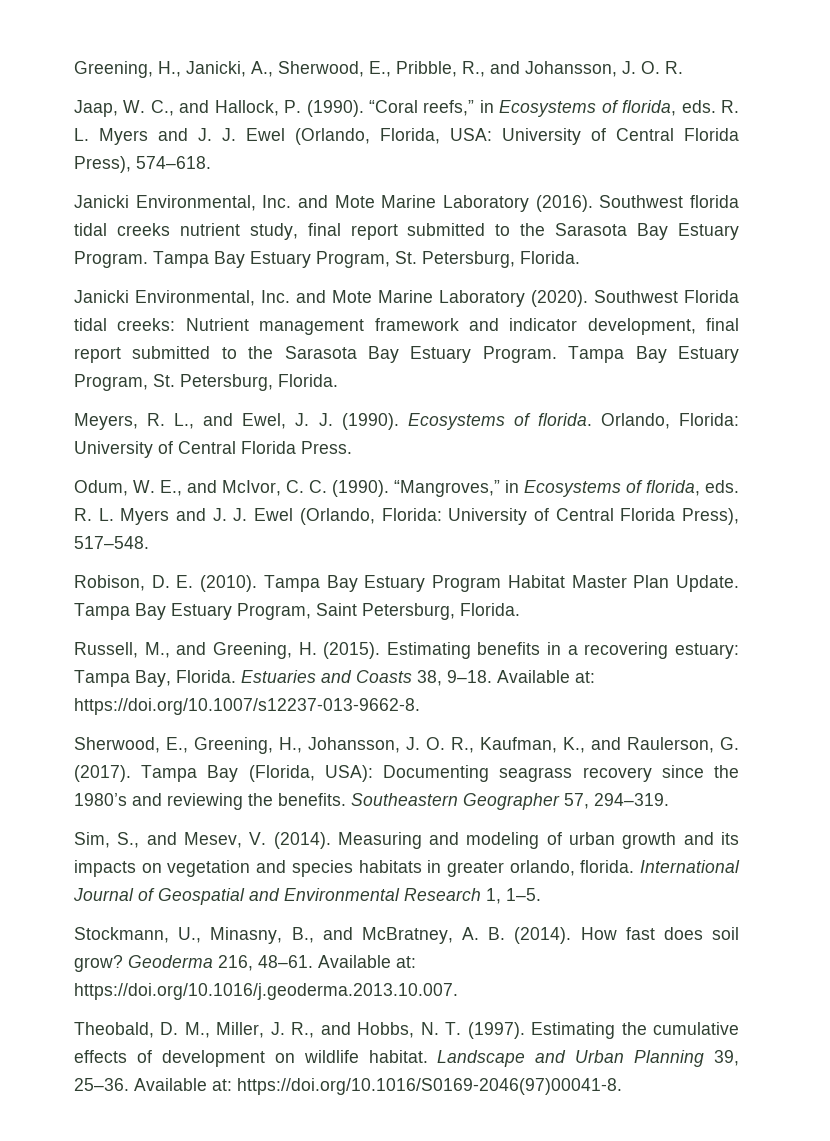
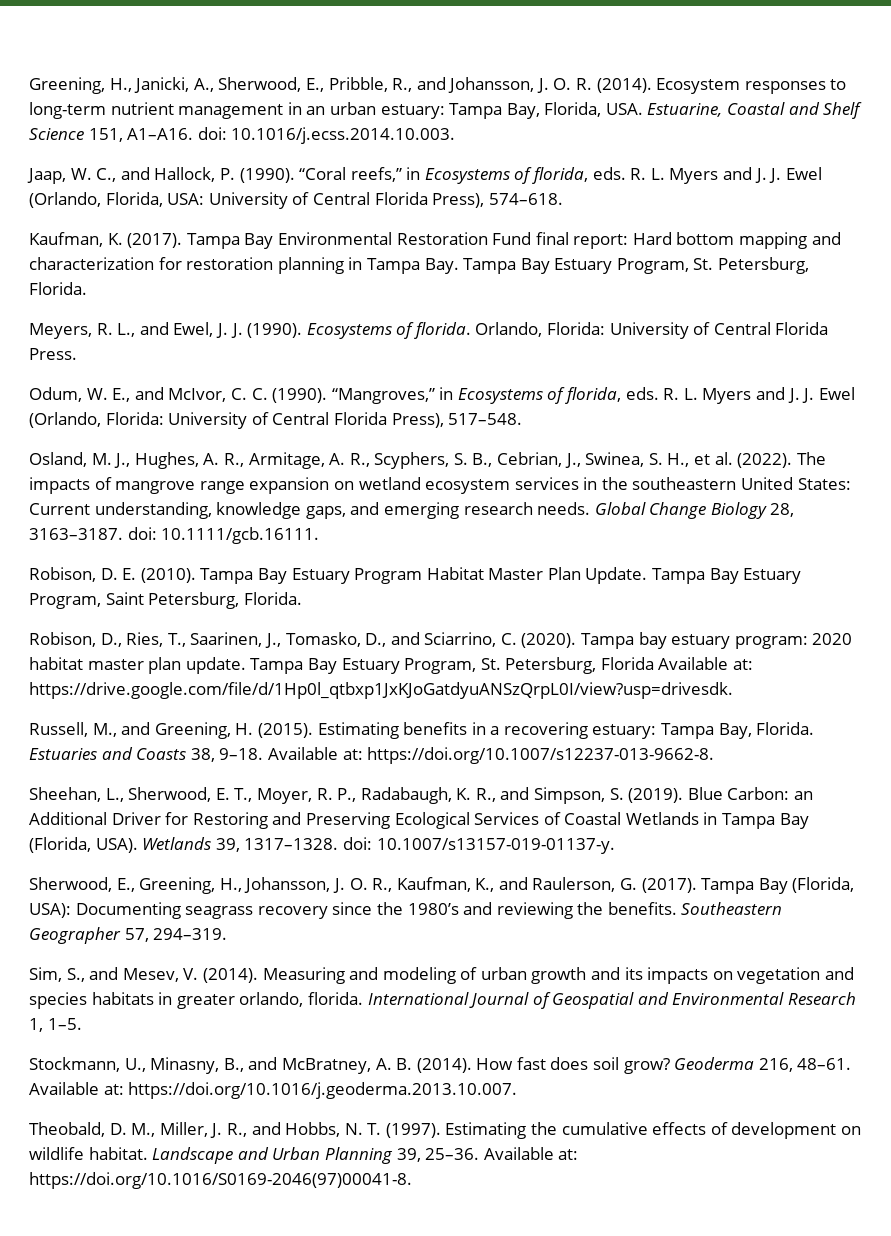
- Greening, H., Janicki, A., Sherwood, E., Pribble, R., and Johansson, J. O. R.
+ Greening, H., Janicki, A., Sherwood, E., Pribble, R., and Johansson, J. O. R. (2014). Ecosystem responses to long-term nutrient management in an urban estuary: Tampa Bay, Florida, USA. Estuarine, Coastal and Shelf Science 151, A1–A16. doi: 10.1016/j.ecss.2014.10.003.
- Janicki Environmental, Inc. and Mote Marine Laboratory (2016). Southwest florida tidal creeks nutrient study, final report submitted to the Sarasota Bay Estuary Program. Tampa Bay Estuary Program, St. Petersburg, Florida.
- Janicki Environmental, Inc. and Mote Marine Laboratory (2020). Southwest Florida tidal creeks: Nutrient management framework and indicator development, final report submitted to the Sarasota Bay Estuary Program. Tampa Bay Estuary Program, St. Petersburg, Florida.
+ Kaufman, K. (2017). Tampa Bay Environmental Restoration Fund final report: Hard bottom mapping and characterization for restoration planning in Tampa Bay. Tampa Bay Estuary Program, St. Petersburg, Florida.
+ Osland, M. J., Hughes, A. R., Armitage, A. R., Scyphers, S. B., Cebrian, J., Swinea, S. H., et al. (2022). The impacts of mangrove range expansion on wetland ecosystem services in the southeastern United States: Current understanding, knowledge gaps, and emerging research needs. Global Change Biology 28, 3163–3187. doi: 10.1111/gcb.16111.
+ Robison, D., Ries, T., Saarinen, J., Tomasko, D., and Sciarrino, C. (2020). Tampa bay estuary program: 2020 habitat master plan update. Tampa Bay Estuary Program, St. Petersburg, Florida Available at: https://drive.google.com/file/d/1Hp0l_qtbxp1JxKJoGatdyuANSzQrpL0I/view?usp=drivesdk.
+ Sheehan, L., Sherwood, E. T., Moyer, R. P., Radabaugh, K. R., and Simpson, S. (2019). Blue Carbon: an Additional Driver for Restoring and Preserving Ecological Services of Coastal Wetlands in Tampa Bay (Florida, USA). Wetlands 39, 1317–1328. doi: 10.1007/s13157-019-01137-y.

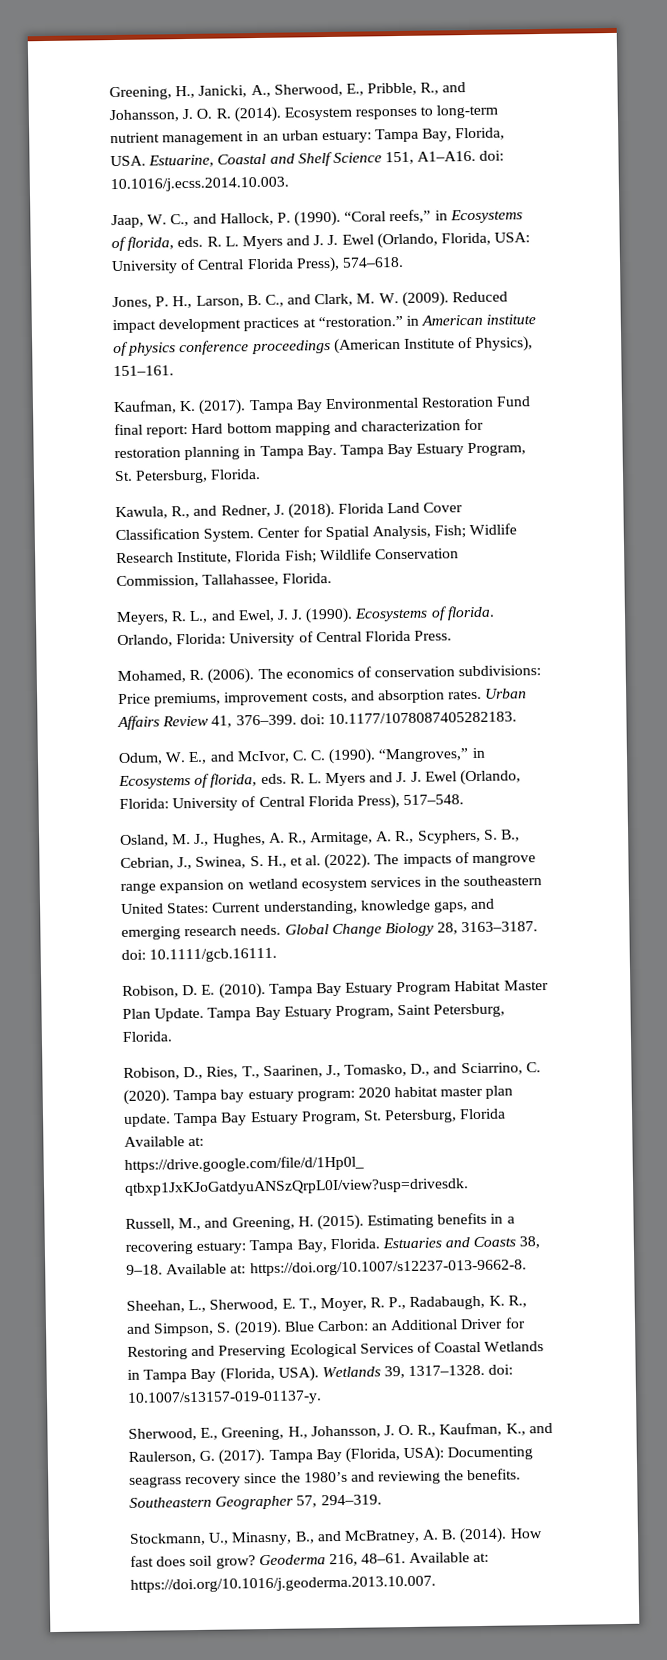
+ Jones, P. H., Larson, B. C., and Clark, M. W. (2009). Reduced impact development practices at “restoration.” in American institute of physics conference proceedings (American Institute of Physics), 151–161.
+ Kawula, R., and Redner, J. (2018). Florida Land Cover Classification System. Center for Spatial Analysis, Fish; Widlife Research Institute, Florida Fish; Wildlife Conservation Commission, Tallahassee, Florida.
+ Mohamed, R. (2006). The economics of conservation subdivisions: Price premiums, improvement costs, and absorption rates. Urban Affairs Review 41, 376–399. doi: 10.1177/1078087405282183.
- Sim, S., and Mesev, V. (2014). Measuring and modeling of urban growth and its impacts on vegetation and species habitats in greater orlando, florida. International Journal of Geospatial and Environmental Research 1, 1–5.
- Theobald, D. M., Miller, J. R., and Hobbs, N. T. (1997). Estimating the cumulative effects of development on wildlife habitat. Landscape and Urban Planning 39, 25–36. Available at: https://doi.org/10.1016/S0169-2046(97)00041-8.

